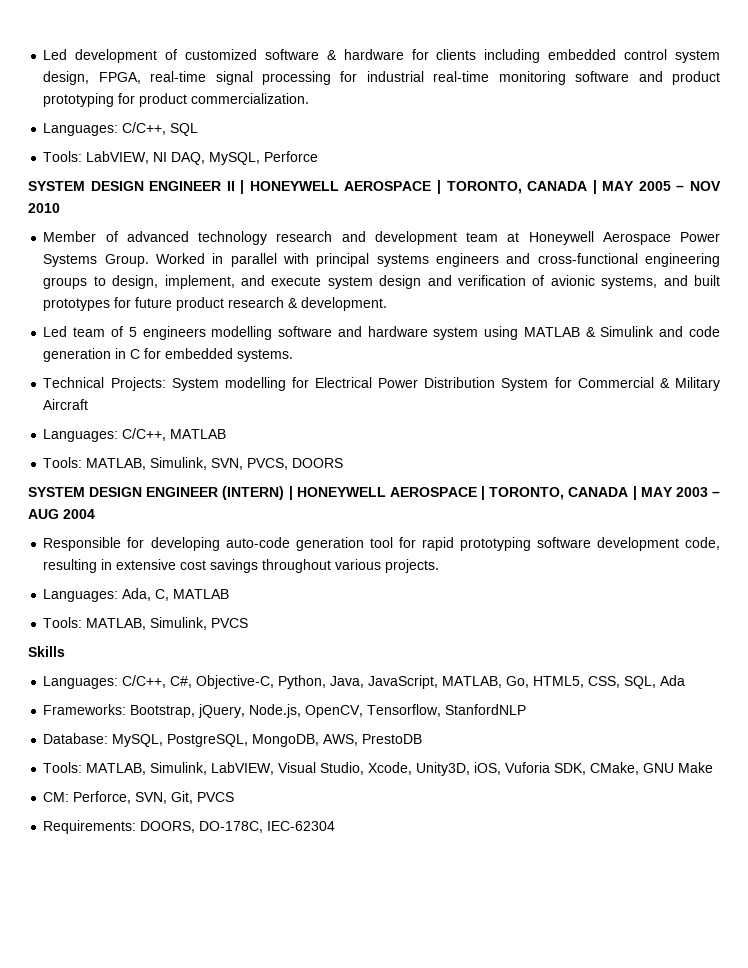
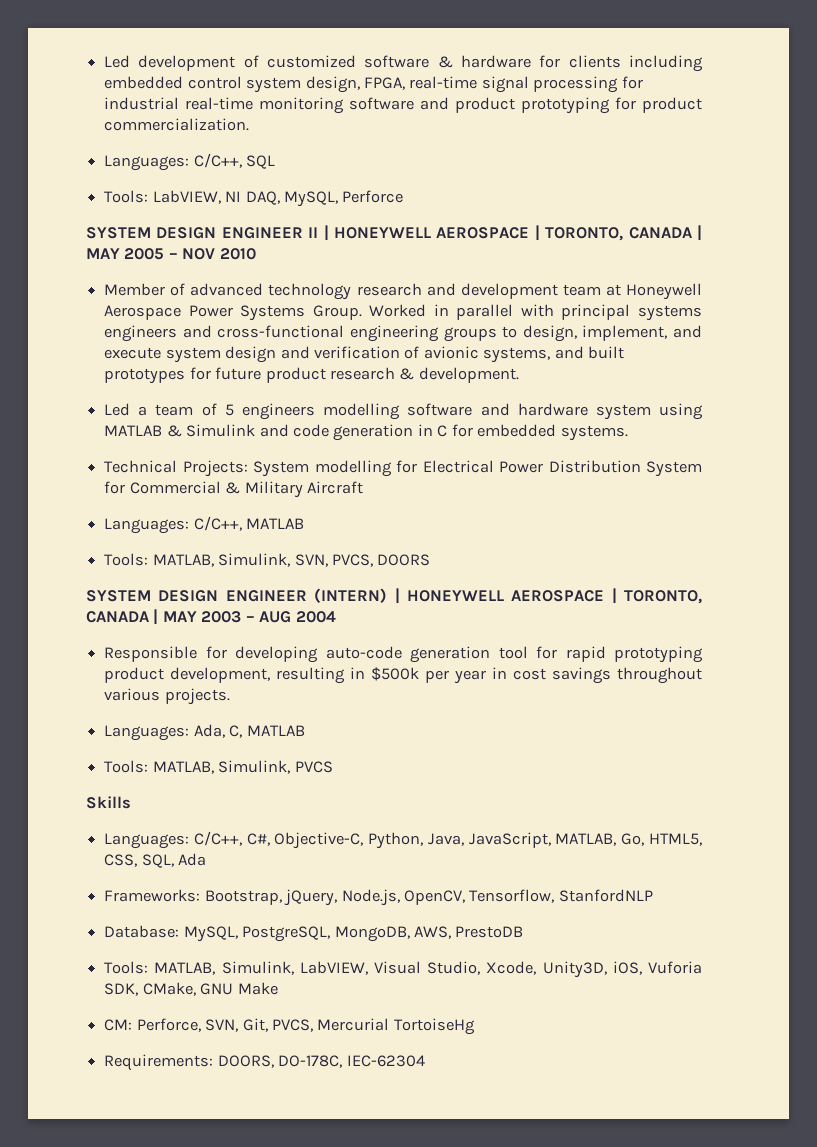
- Led team of 5 engineers modelling software and hardware system using MATLAB & Simulink and code generation in C for embedded systems.
+ Led a team of 5 engineers modelling software and hardware system using MATLAB & Simulink and code generation in C for embedded systems.
- Responsible for developing auto-code generation tool for rapid prototyping software development code, resulting in extensive cost savings throughout various projects.
+ Responsible for developing auto-code generation tool for rapid prototyping product development, resulting in $500k per year in cost savings throughout various projects.
- CM: Perforce, SVN, Git, PVCS
+ CM: Perforce, SVN, Git, PVCS, Mercurial TortoiseHg

